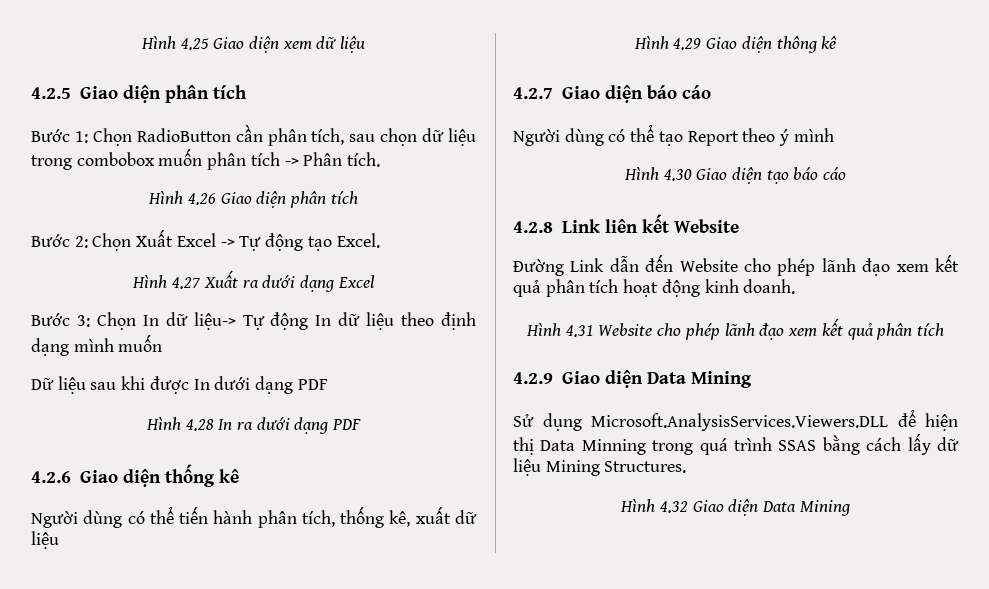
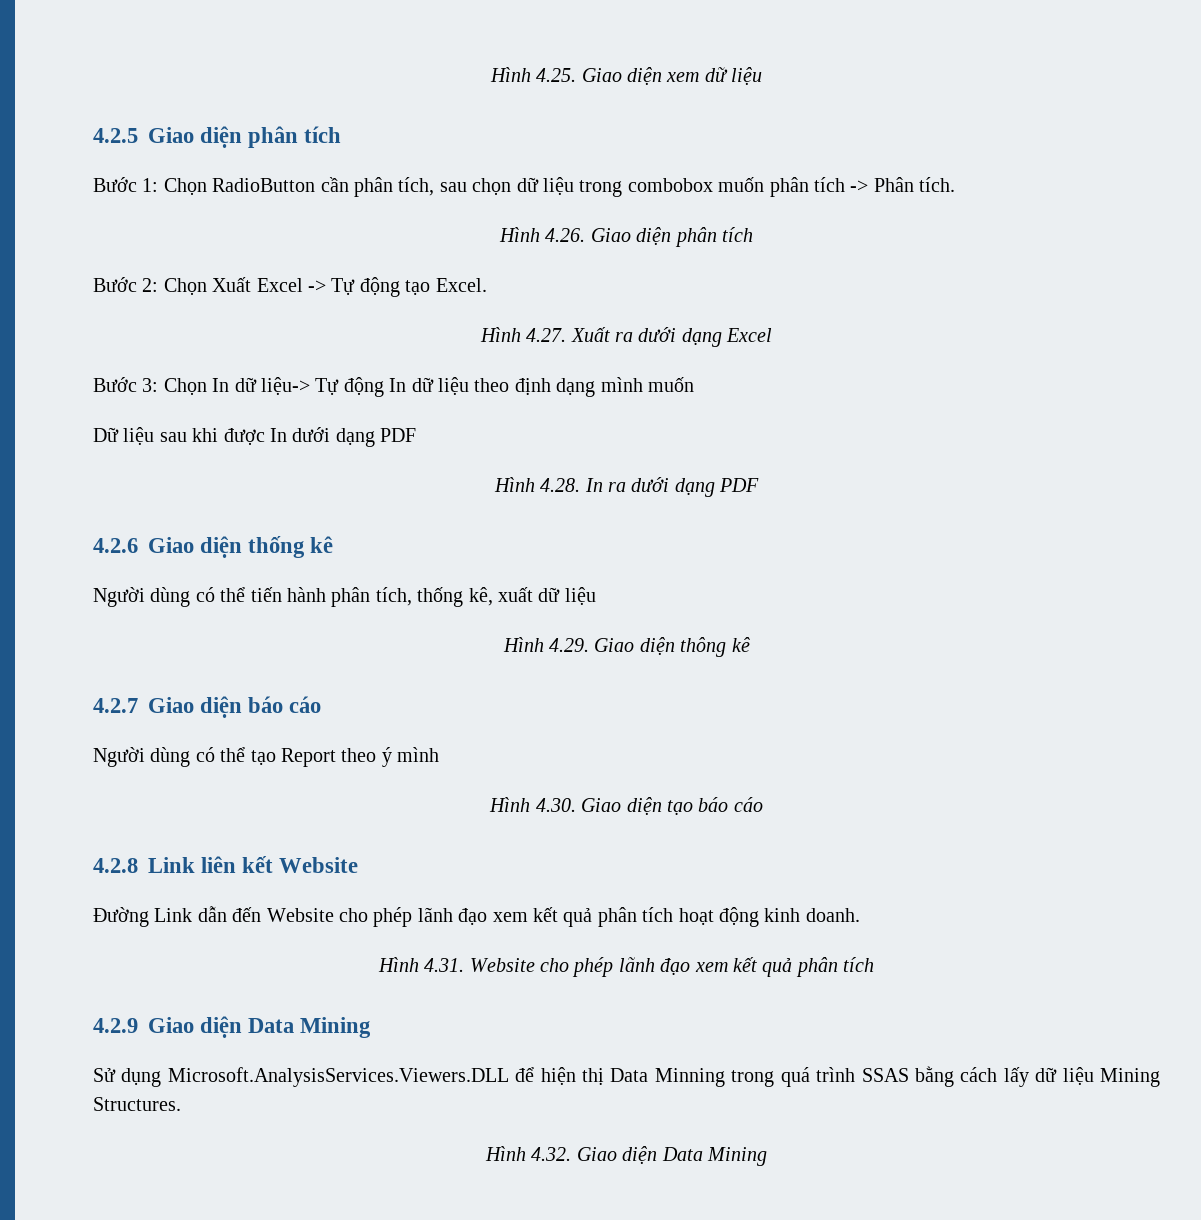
- Hình 4.25 Giao diện xem dữ liệu
+ Hình 4.25. Giao diện xem dữ liệu
- Hình 4.26 Giao diện phân tích
+ Hình 4.26. Giao diện phân tích
- Hình 4.27 Xuất ra dưới dạng Excel
+ Hình 4.27. Xuất ra dưới dạng Excel
- Hình 4.28 In ra dưới dạng PDF
+ Hình 4.28. In ra dưới dạng PDF
- Hình 4.29 Giao diện thông kê
+ Hình 4.29. Giao diện thông kê
- Hình 4.30 Giao diện tạo báo cáo
+ Hình 4.30. Giao diện tạo báo cáo
- Hình 4.31 Website cho phép lãnh đạo xem kết quả phân tích
+ Hình 4.31. Website cho phép lãnh đạo xem kết quả phân tích
- Hình 4.32 Giao diện Data Mining
+ Hình 4.32. Giao diện Data Mining

